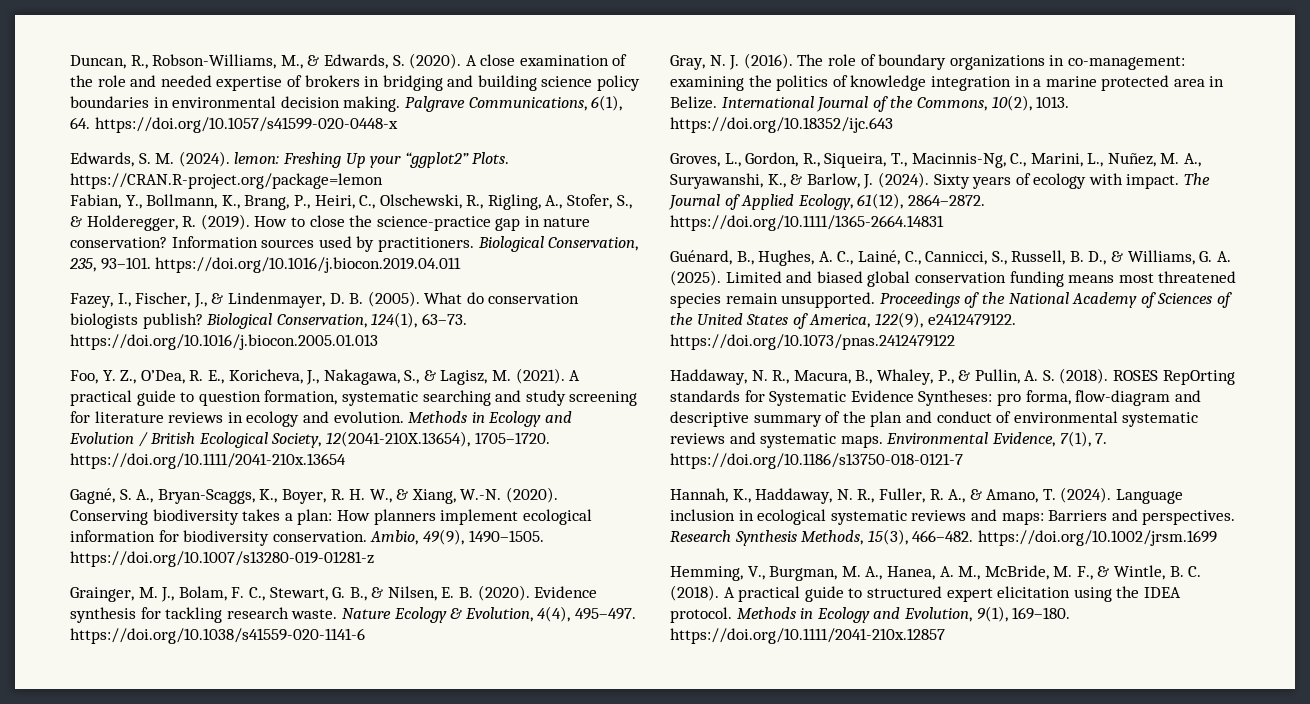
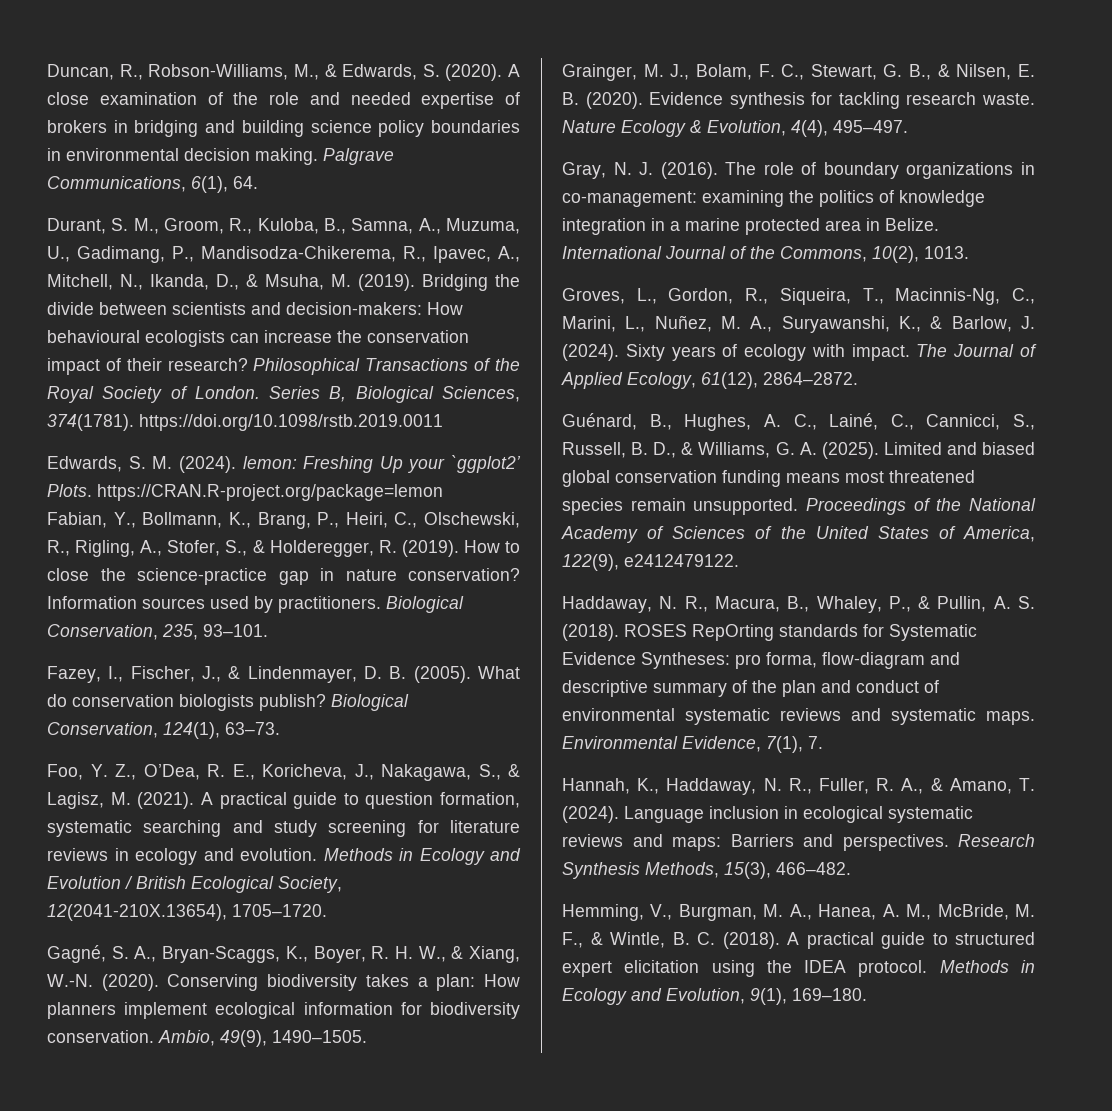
- Palgrave Communications, 6(1), 64. https://doi.org/10.1057/s41599-020-0448-x
+ Palgrave Communications, 6(1), 64.
+ Durant, S. M., Groom, R., Kuloba, B., Samna, A., Muzuma, U., Gadimang, P., Mandisodza-Chikerema, R., Ipavec, A., Mitchell, N., Ikanda, D., & Msuha, M. (2019). Bridging the divide between scientists and decision-makers: How behavioural ecologists can increase the conservation impact of their research? Philosophical Transactions of the Royal Society of London. Series B, Biological Sciences, 374(1781). https://doi.org/10.1098/rstb.2019.0011
- Edwards, S. M. (2024). lemon: Freshing Up your “ggplot2” Plots. https://CRAN.R-project.org/package=lemon
+ Edwards, S. M. (2024). lemon: Freshing Up your `ggplot2’ Plots. https://CRAN.R-project.org/package=lemon
- Biological Conservation, 235, 93–101. https://doi.org/10.1016/j.biocon.2019.04.011
+ Biological Conservation, 235, 93–101.
- Biological Conservation, 124(1), 63–73. https://doi.org/10.1016/j.biocon.2005.01.013
+ Biological Conservation, 124(1), 63–73.
- Methods in Ecology and Evolution / British Ecological Society, 12(2041-210X.13654), 1705–1720. https://doi.org/10.1111/2041-210x.13654
+ Methods in Ecology and Evolution / British Ecological Society, 12(2041-210X.13654), 1705–1720.
- Ambio, 49(9), 1490–1505. https://doi.org/10.1007/s13280-019-01281-z
+ Ambio, 49(9), 1490–1505.
- Nature Ecology & Evolution, 4(4), 495–497. https://doi.org/10.1038/s41559-020-1141-6
+ Nature Ecology & Evolution, 4(4), 495–497.
- International Journal of the Commons, 10(2), 1013. https://doi.org/10.18352/ijc.643
+ International Journal of the Commons, 10(2), 1013.
- The Journal of Applied Ecology, 61(12), 2864–2872. https://doi.org/10.1111/1365-2664.14831
+ The Journal of Applied Ecology, 61(12), 2864–2872.
- Proceedings of the National Academy of Sciences of the United States of America, 122(9), e2412479122. https://doi.org/10.1073/pnas.2412479122
+ Proceedings of the National Academy of Sciences of the United States of America, 122(9), e2412479122.
- Environmental Evidence, 7(1), 7. https://doi.org/10.1186/s13750-018-0121-7
+ Environmental Evidence, 7(1), 7.
- Research Synthesis Methods, 15(3), 466–482. https://doi.org/10.1002/jrsm.1699
+ Research Synthesis Methods, 15(3), 466–482.
- Methods in Ecology and Evolution, 9(1), 169–180. https://doi.org/10.1111/2041-210x.12857
+ Methods in Ecology and Evolution, 9(1), 169–180.

